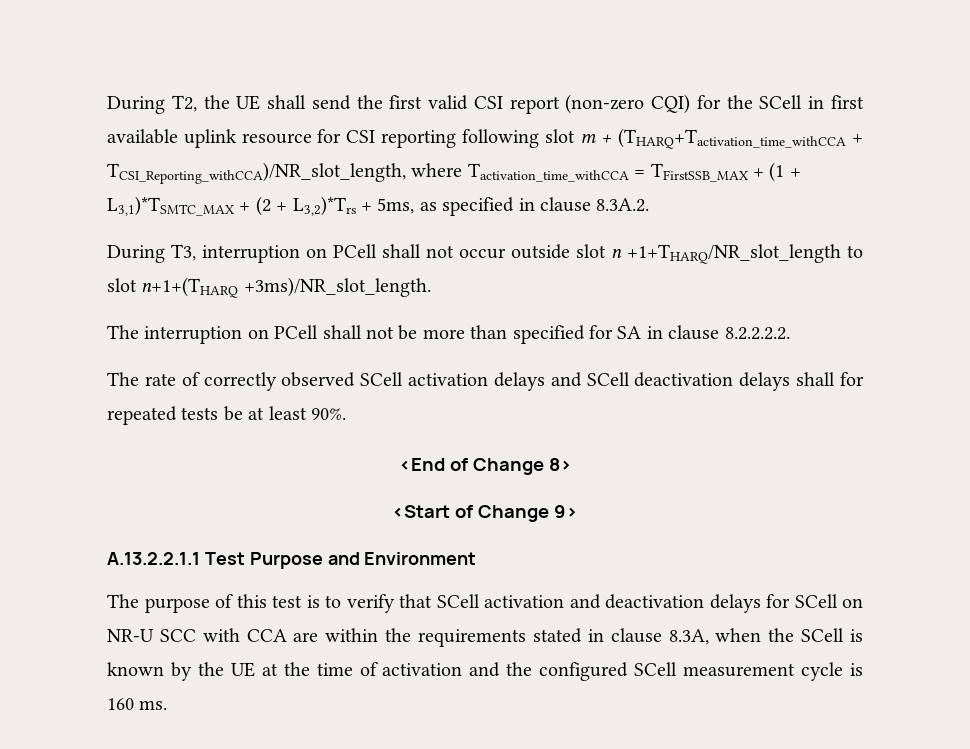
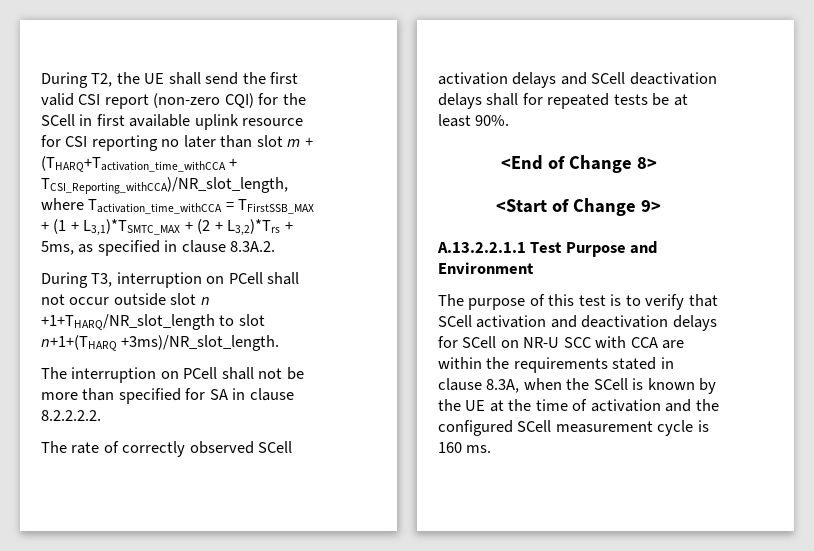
- During T2, the UE shall send the first valid CSI report (non-zero CQI) for the SCell in first available uplink resource for CSI reporting following slot m + (THARQ+Tactivation_time_withCCA + TCSI_Reporting_withCCA)/NR_slot_length, where Tactivation_time_withCCA = TFirstSSB_MAX + (1 + L3,1)*TSMTC_MAX + (2 + L3,2)*Trs + 5ms, as specified in clause 8.3A.2.
+ During T2, the UE shall send the first valid CSI report (non-zero CQI) for the SCell in first available uplink resource for CSI reporting no later than slot m + (THARQ+Tactivation_time_withCCA + TCSI_Reporting_withCCA)/NR_slot_length, where Tactivation_time_withCCA = TFirstSSB_MAX + (1 + L3,1)*TSMTC_MAX + (2 + L3,2)*Trs + 5ms, as specified in clause 8.3A.2.

